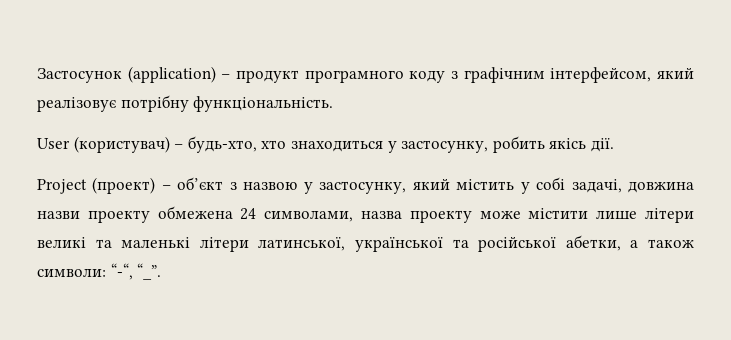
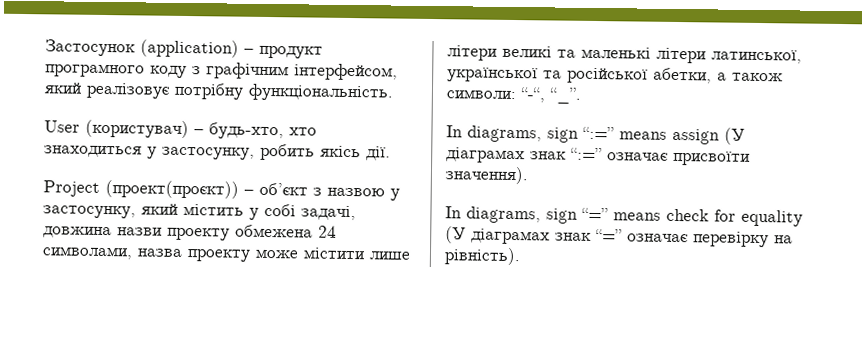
- Project (проект) – об’єкт з назвою у застосунку, який містить у собі задачі, довжина назви проекту обмежена 24 символами, назва проекту може містити лише літери великі та маленькі літери латинської, української та російської абетки, а також символи: “-“, “_”.
+ Project (проект(проєкт)) – об’єкт з назвою у застосунку, який містить у собі задачі, довжина назви проекту обмежена 24 символами, назва проекту може містити лише літери великі та маленькі літери латинської, української та російської абетки, а також символи: “-“, “_”.
+ In diagrams, sign “:=” means assign (У діаграмах знак “:=” означає присвоїти значення).
+ In diagrams, sign “=” means check for equality (У діаграмах знак “=” означає перевірку на рівність).

